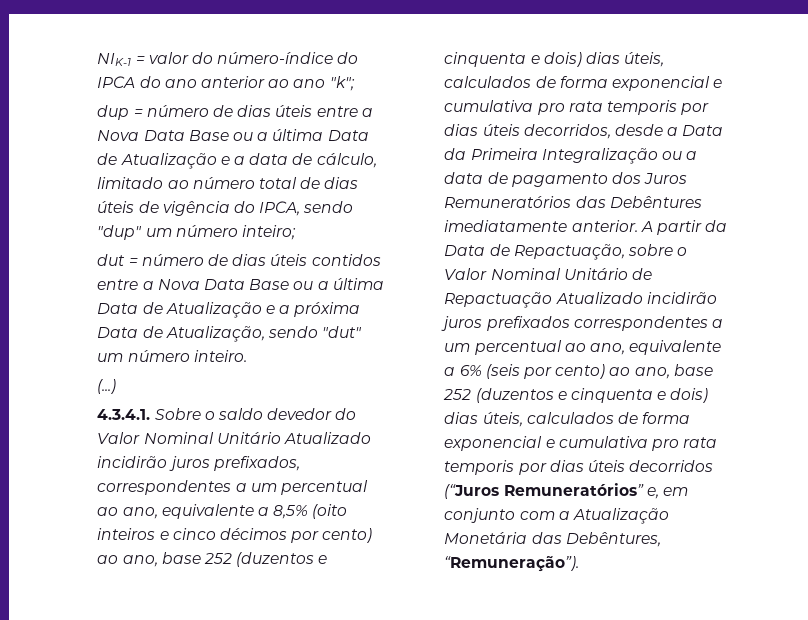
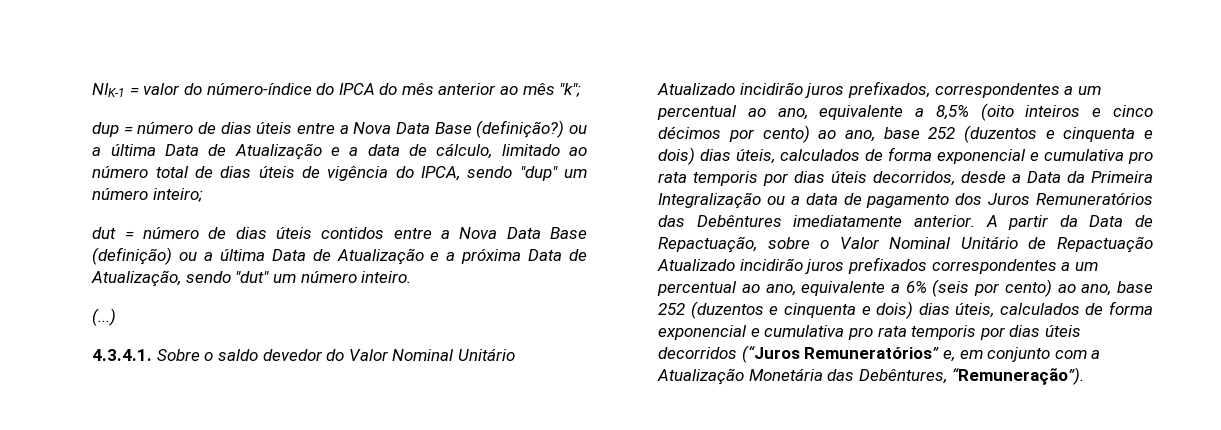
- NIK-1 = valor do número-índice do IPCA do ano anterior ao ano "k";
+ NIK-1 = valor do número-índice do IPCA do mês anterior ao mês "k";
- dup = número de dias úteis entre a Nova Data Base ou a última Data de Atualização e a data de cálculo, limitado ao número total de dias úteis de vigência do IPCA, sendo "dup" um número inteiro;
+ dup = número de dias úteis entre a Nova Data Base (definição?) ou a última Data de Atualização e a data de cálculo, limitado ao número total de dias úteis de vigência do IPCA, sendo "dup" um número inteiro;
- dut = número de dias úteis contidos entre a Nova Data Base ou a última Data de Atualização e a próxima Data de Atualização, sendo "dut" um número inteiro.
+ dut = número de dias úteis contidos entre a Nova Data Base (definição) ou a última Data de Atualização e a próxima Data de Atualização, sendo "dut" um número inteiro.

